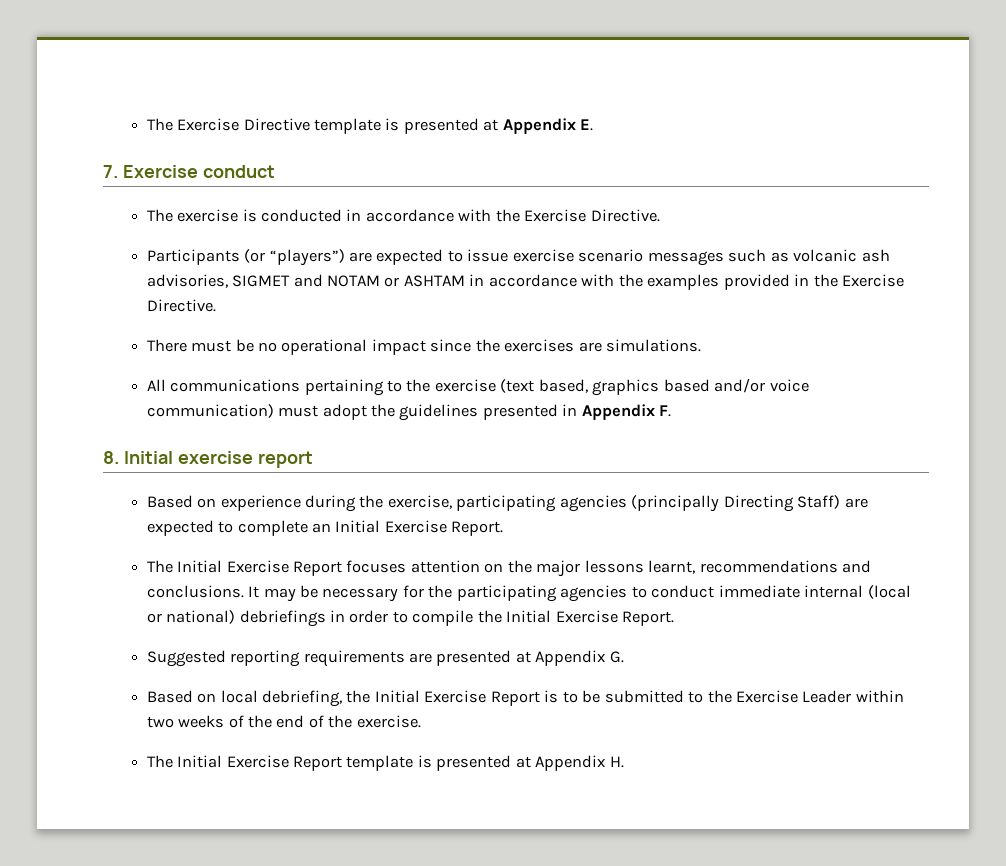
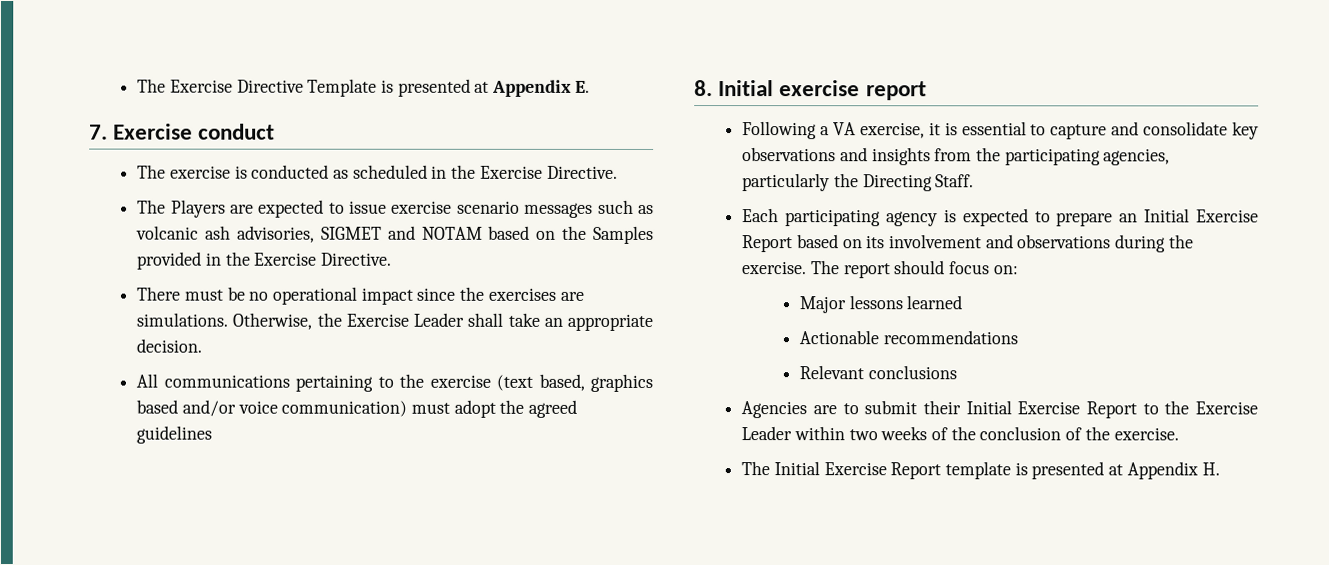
- The Exercise Directive template is presented at Appendix E.
+ The Exercise Directive Template is presented at Appendix E.
- The exercise is conducted in accordance with the Exercise Directive.
- Participants (or “players”) are expected to issue exercise scenario messages such as volcanic ash advisories, SIGMET and NOTAM or ASHTAM in accordance with the examples provided in the Exercise Directive.
+ The exercise is conducted as scheduled in the Exercise Directive.
+ The Players are expected to issue exercise scenario messages such as volcanic ash advisories, SIGMET and NOTAM based on the Samples provided in the Exercise Directive.
+ Otherwise, the Exercise Leader shall take an appropriate decision.
- All communications pertaining to the exercise (text based, graphics based and/or voice communication) must adopt the guidelines presented in Appendix F.
+ All communications pertaining to the exercise (text based, graphics based and/or voice communication) must adopt the agreed guidelines
- Based on experience during the exercise, participating agencies (principally Directing Staff) are expected to complete an Initial Exercise Report.
- The Initial Exercise Report focuses attention on the major lessons learnt, recommendations and conclusions. It may be necessary for the participating agencies to conduct immediate internal (local or national) debriefings in order to compile the Initial Exercise Report.
- Suggested reporting requirements are presented at Appendix G.
- Based on local debriefing, the Initial Exercise Report is to be submitted to the Exercise Leader within two weeks of the end of the exercise.
+ Following a VA exercise, it is essential to capture and consolidate key observations and insights from the participating agencies, particularly the Directing Staff.
+ Each participating agency is expected to prepare an Initial Exercise Report based on its involvement and observations during the exercise. The report should focus on:
+ Major lessons learned
+ Actionable recommendations
+ Relevant conclusions
+ Agencies are to submit their Initial Exercise Report to the Exercise Leader within two weeks of the conclusion of the exercise.

